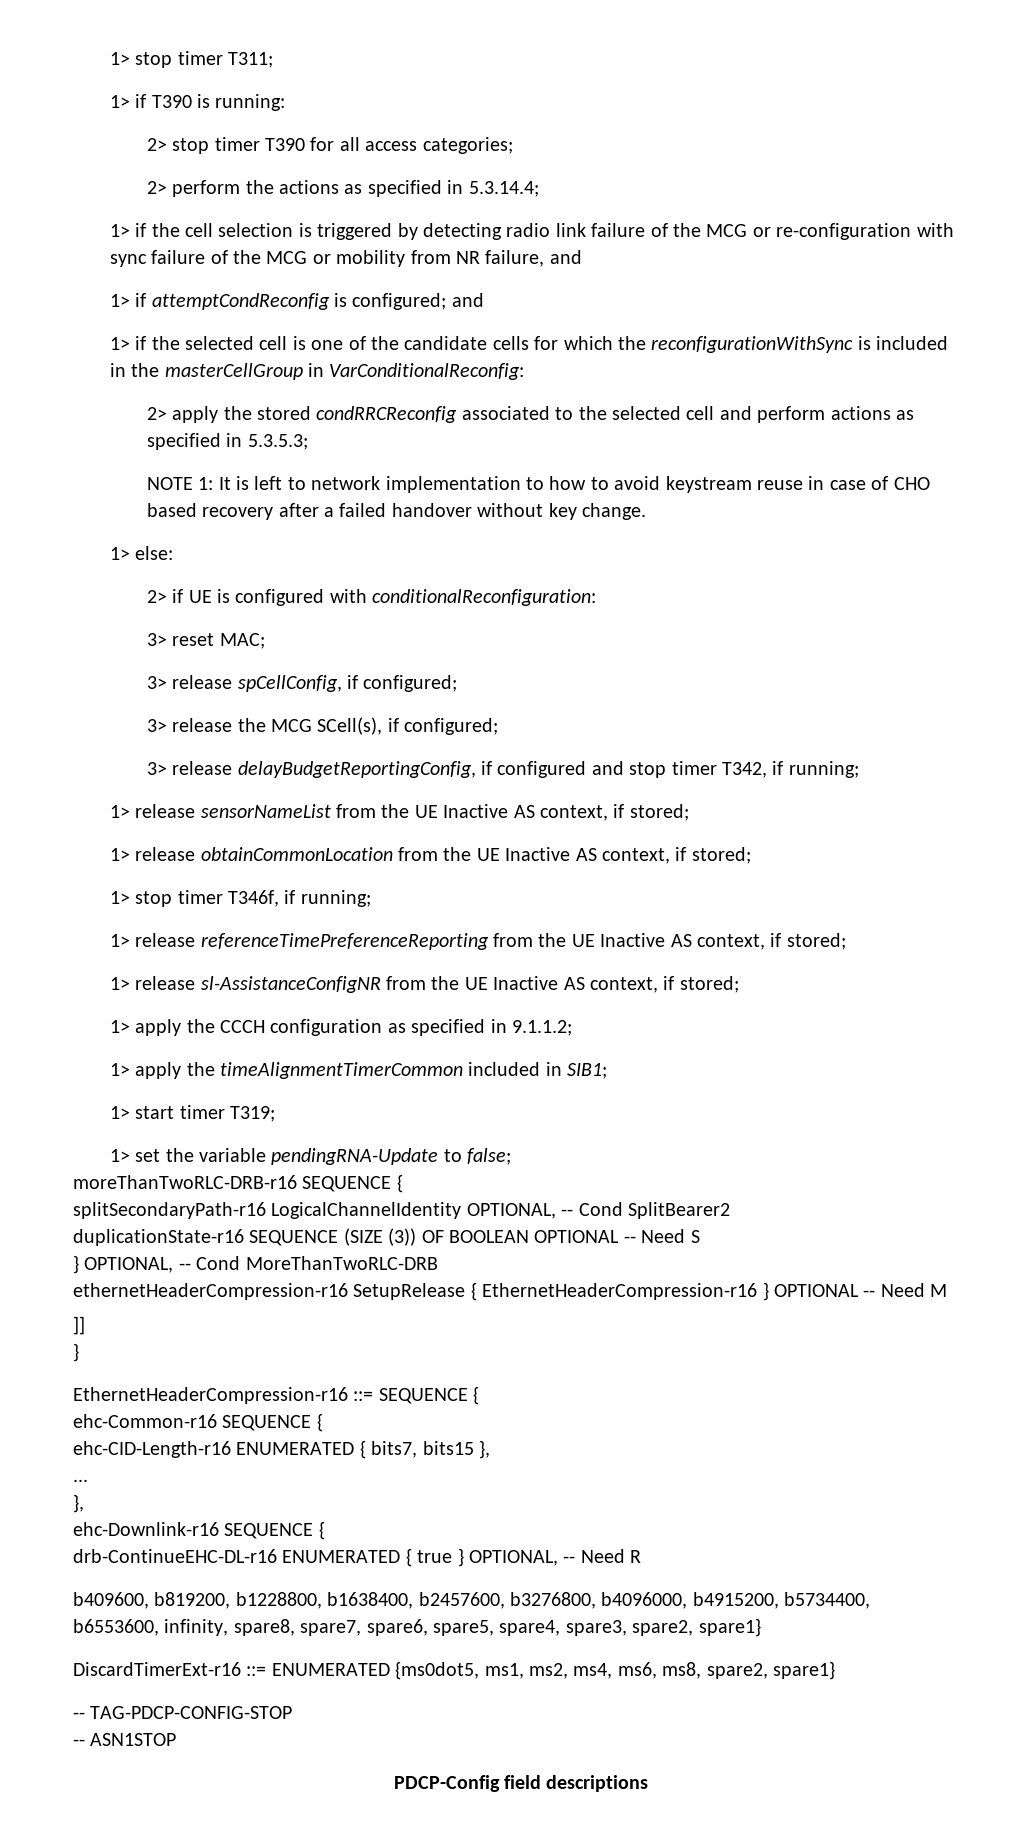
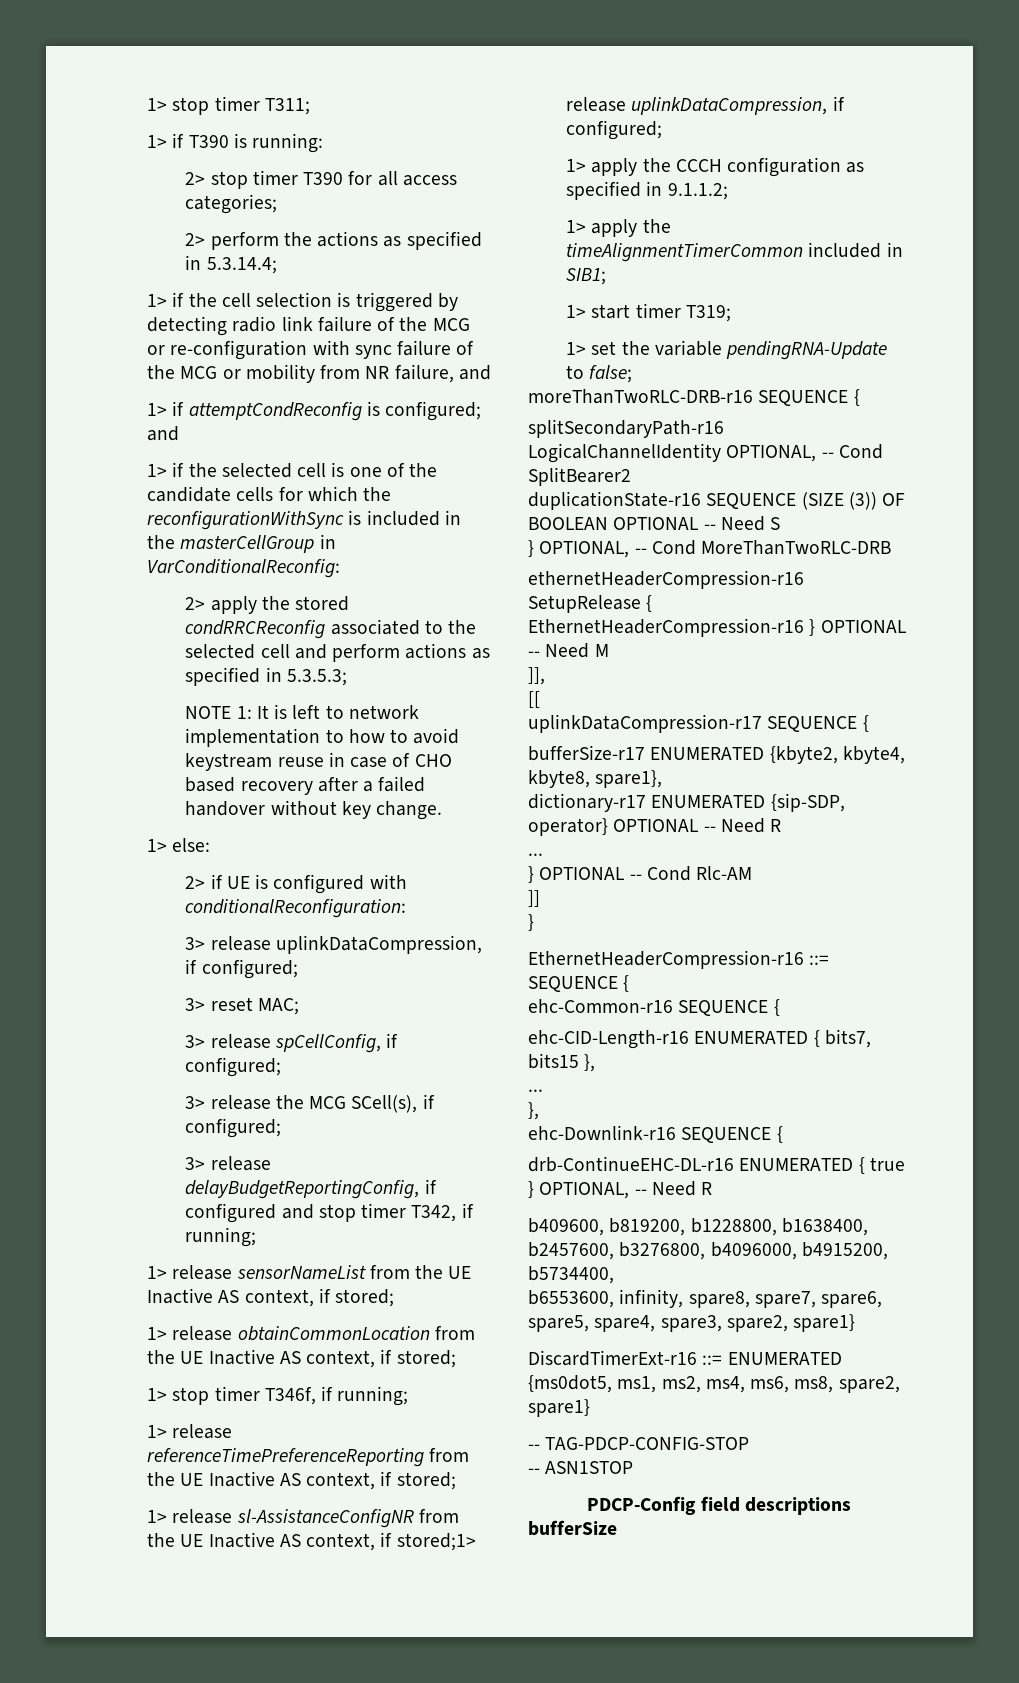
+ 3> release uplinkDataCompression, if configured;
- 1> release sl-AssistanceConfigNR from the UE Inactive AS context, if stored;
+ 1> release sl-AssistanceConfigNR from the UE Inactive AS context, if stored;1> release uplinkDataCompression, if configured;
+ ]],
+ [[
+ uplinkDataCompression-r17 SEQUENCE {
+ bufferSize-r17 ENUMERATED {kbyte2, kbyte4, kbyte8, spare1},
+ dictionary-r17 ENUMERATED {sip-SDP, operator} OPTIONAL -- Need R
+ ...
+ } OPTIONAL -- Cond Rlc-AM
+ bufferSize

